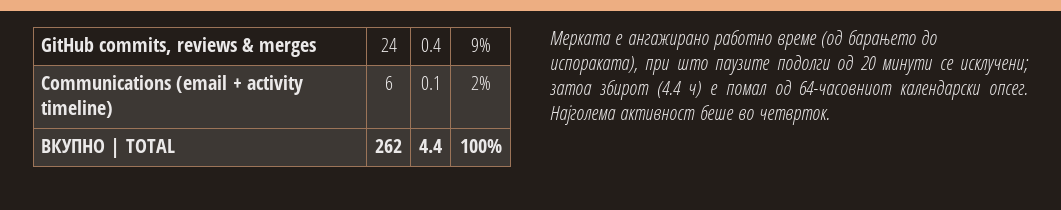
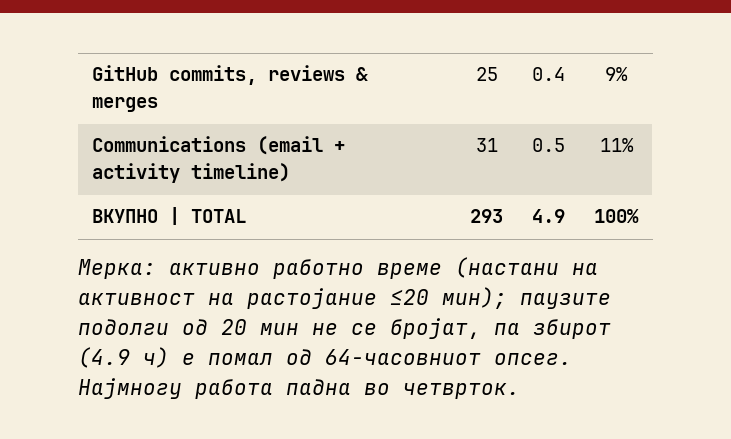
- GitHub commits, reviews & merges | 24 | 0.4 | 9%
+ GitHub commits, reviews & merges | 25 | 0.4 | 9%
- Communications (email + activity timeline) | 6 | 0.1 | 2%
+ Communications (email + activity timeline) | 31 | 0.5 | 11%
- ВКУПНО | TOTAL | 262 | 4.4 | 100%
+ ВКУПНО | TOTAL | 293 | 4.9 | 100%
- Мерката е ангажирано работно време (од барањето до испораката), при што паузите подолги од 20 минути се исклучени; затоа збирот (4.4 ч) е помал од 64-часовниот календарски опсег. Најголема активност беше во четврток.
+ Мерка: активно работно време (настани на активност на растојание ≤20 мин); паузите подолги од 20 мин не се бројат, па збирот (4.9 ч) е помал од 64-часовниот опсег. Најмногу работа падна во четврток.

